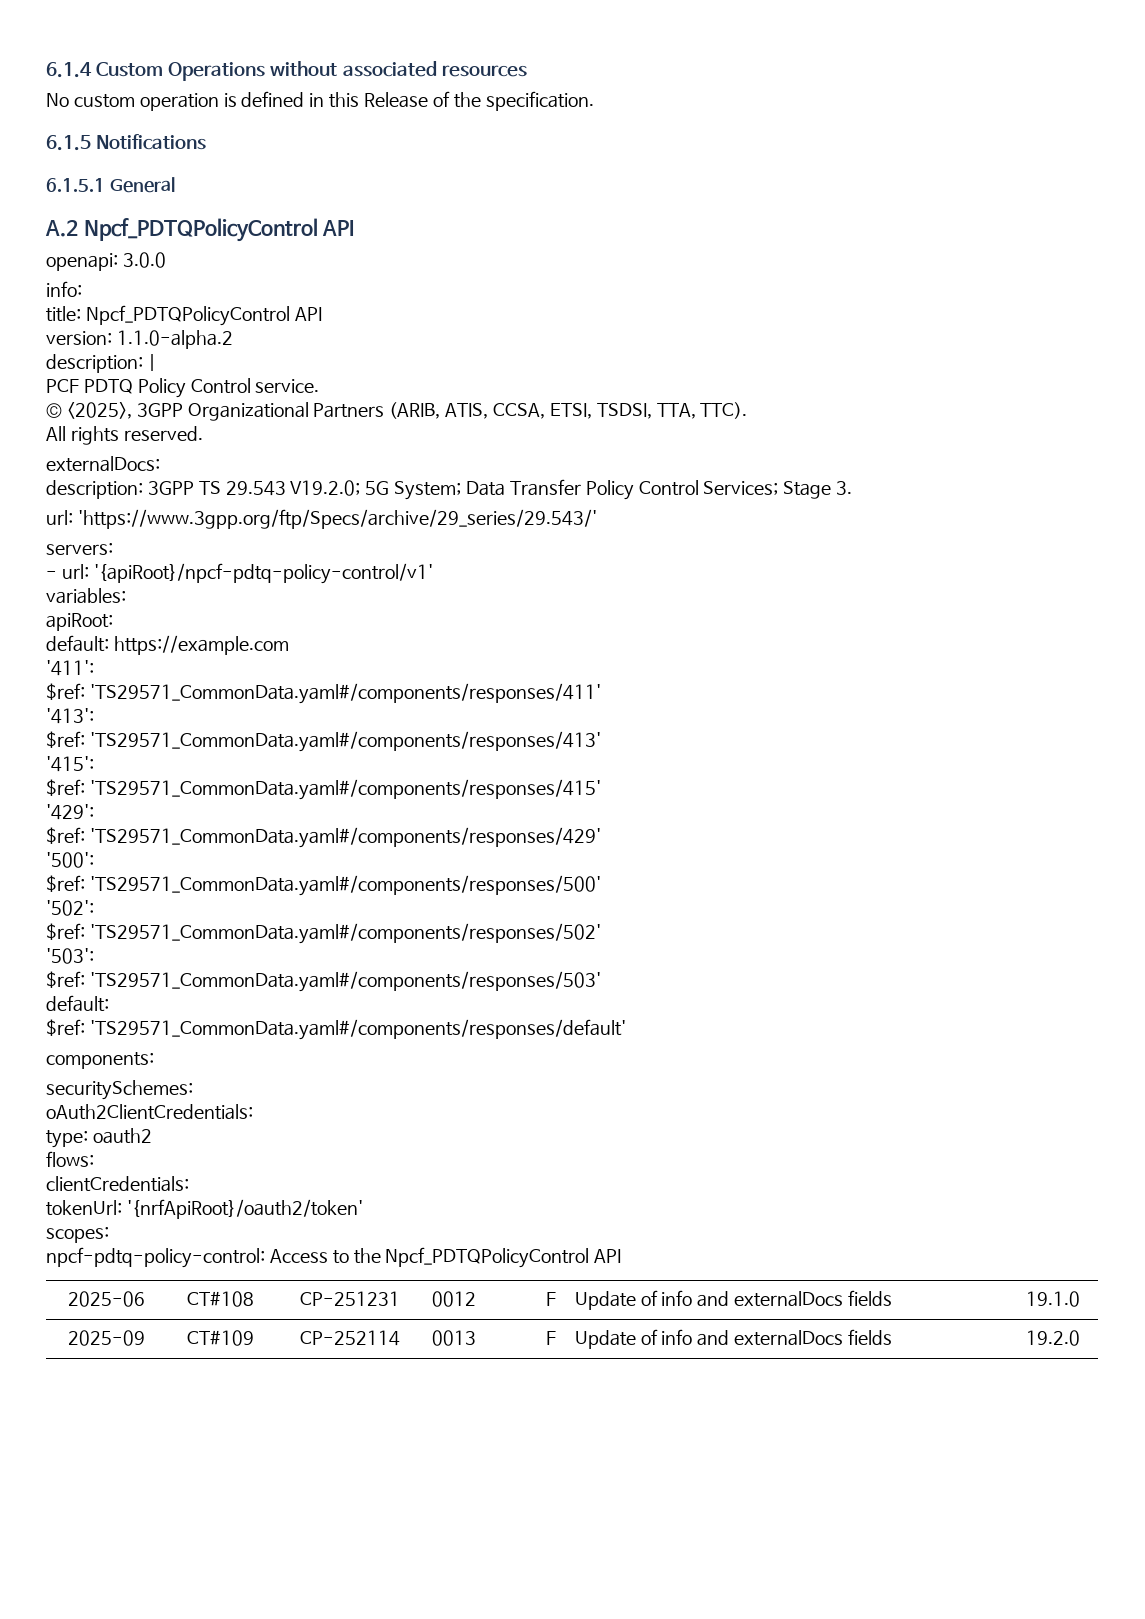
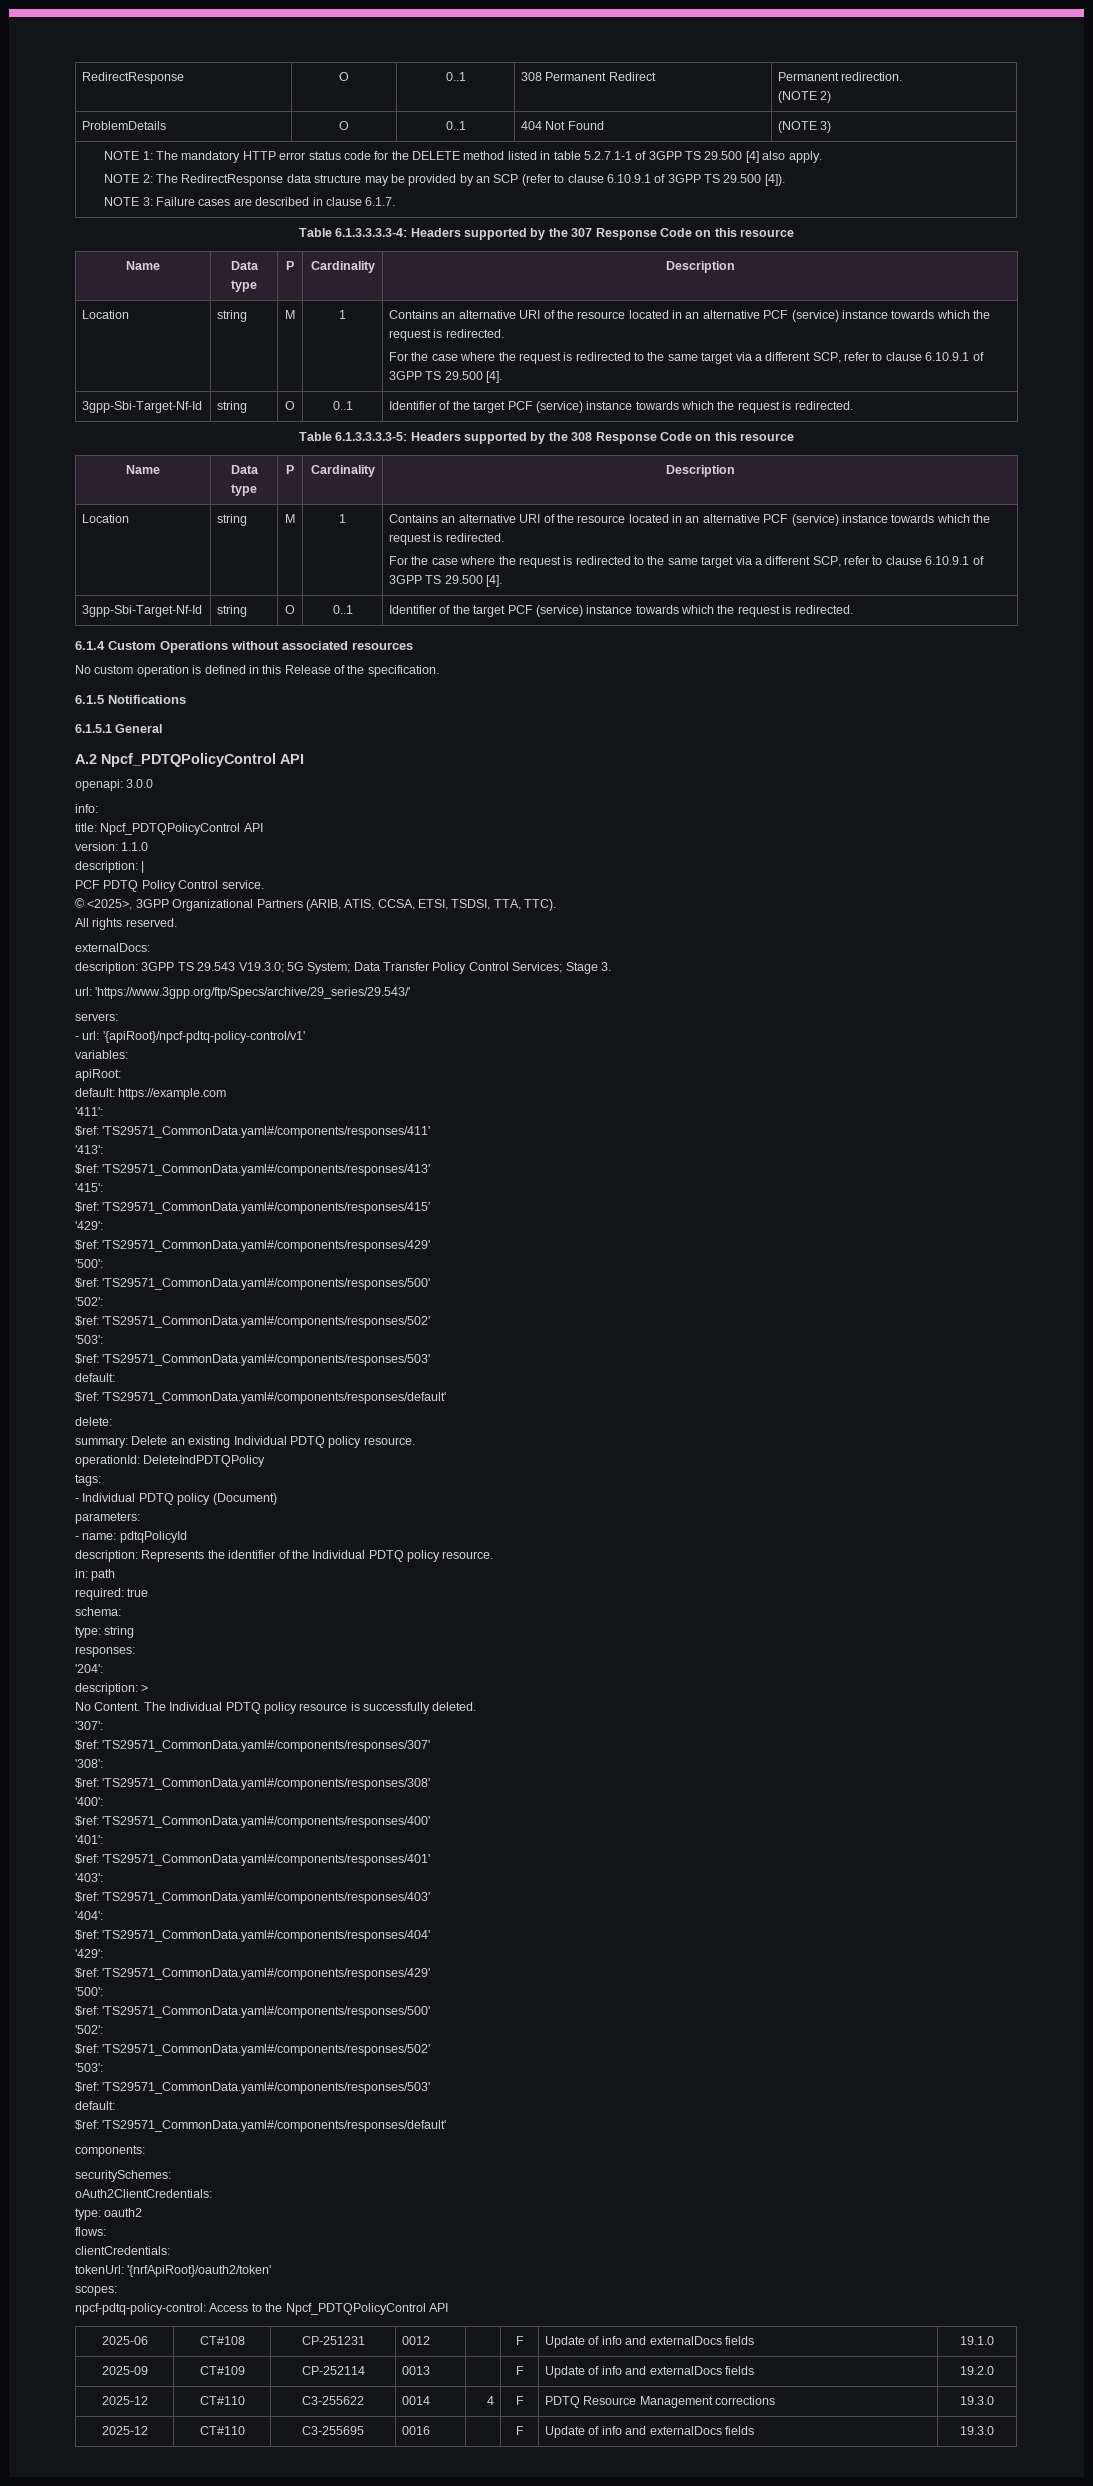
+ RedirectResponse | O | 0..1 | 308 Permanent Redirect | Permanent redirection.
+ (NOTE 2)
+ ProblemDetails | O | 0..1 | 404 Not Found | (NOTE 3)
+ NOTE 1: The mandatory HTTP error status code for the DELETE method listed in table 5.2.7.1-1 of 3GPP TS 29.500 [4] also apply.
+ NOTE 2: The RedirectResponse data structure may be provided by an SCP (refer to clause 6.10.9.1 of 3GPP TS 29.500 [4]).
+ NOTE 3: Failure cases are described in clause 6.1.7.
+ Table 6.1.3.3.3.3-4: Headers supported by the 307 Response Code on this resource
+ Name | Data type | P | Cardinality | Description
+ Location | string | M | 1 | Contains an alternative URI of the resource located in an alternative PCF (service) instance towards which the request is redirected.
+ For the case where the request is redirected to the same target via a different SCP, refer to clause 6.10.9.1 of 3GPP TS 29.500 [4].
+ 3gpp-Sbi-Target-Nf-Id | string | O | 0..1 | Identifier of the target PCF (service) instance towards which the request is redirected.
+ Table 6.1.3.3.3.3-5: Headers supported by the 308 Response Code on this resource
+ Name | Data type | P | Cardinality | Description
+ Location | string | M | 1 | Contains an alternative URI of the resource located in an alternative PCF (service) instance towards which the request is redirected.
+ For the case where the request is redirected to the same target via a different SCP, refer to clause 6.10.9.1 of 3GPP TS 29.500 [4].
+ 3gpp-Sbi-Target-Nf-Id | string | O | 0..1 | Identifier of the target PCF (service) instance towards which the request is redirected.
- version: 1.1.0-alpha.2
+ version: 1.1.0
- description: 3GPP TS 29.543 V19.2.0; 5G System; Data Transfer Policy Control Services; Stage 3.
+ description: 3GPP TS 29.543 V19.3.0; 5G System; Data Transfer Policy Control Services; Stage 3.
+ delete:
+ summary: Delete an existing Individual PDTQ policy resource.
+ operationId: DeleteIndPDTQPolicy
+ tags:
+ - Individual PDTQ policy (Document)
+ parameters:
+ - name: pdtqPolicyId
+ description: Represents the identifier of the Individual PDTQ policy resource.
+ in: path
+ required: true
+ schema:
+ type: string
+ responses:
+ '204':
+ description: >
+ No Content. The Individual PDTQ policy resource is successfully deleted.
+ '307':
+ $ref: 'TS29571_CommonData.yaml#/components/responses/307'
+ '308':
+ $ref: 'TS29571_CommonData.yaml#/components/responses/308'
+ '400':
+ $ref: 'TS29571_CommonData.yaml#/components/responses/400'
+ '401':
+ $ref: 'TS29571_CommonData.yaml#/components/responses/401'
+ '403':
+ $ref: 'TS29571_CommonData.yaml#/components/responses/403'
+ '404':
+ $ref: 'TS29571_CommonData.yaml#/components/responses/404'
+ '429':
+ $ref: 'TS29571_CommonData.yaml#/components/responses/429'
+ '500':
+ $ref: 'TS29571_CommonData.yaml#/components/responses/500'
+ '502':
+ $ref: 'TS29571_CommonData.yaml#/components/responses/502'
+ '503':
+ $ref: 'TS29571_CommonData.yaml#/components/responses/503'
+ default:
+ $ref: 'TS29571_CommonData.yaml#/components/responses/default'
+ 2025-12 | CT#110 | C3-255622 | 0014 | 4 | F | PDTQ Resource Management corrections | 19.3.0
+ 2025-12 | CT#110 | C3-255695 | 0016 | | F | Update of info and externalDocs fields | 19.3.0

